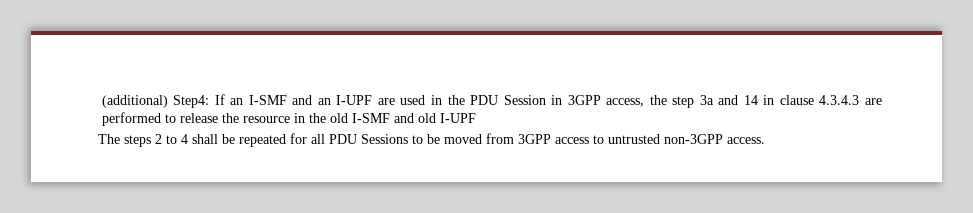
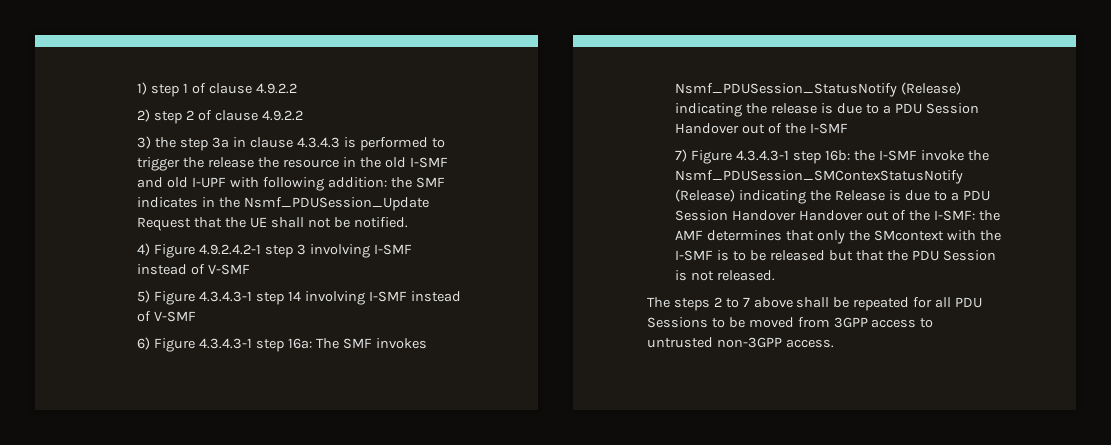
- (additional) Step4: If an I-SMF and an I-UPF are used in the PDU Session in 3GPP access, the step 3a and 14 in clause 4.3.4.3 are performed to release the resource in the old I-SMF and old I-UPF
+ 1) step 1 of clause 4.9.2.2
+ 2) step 2 of clause 4.9.2.2
+ 3) the step 3a in clause 4.3.4.3 is performed to trigger the release the resource in the old I-SMF and old I-UPF with following addition: the SMF indicates in the Nsmf_PDUSession_Update Request that the UE shall not be notified.
+ 4) Figure 4.9.2.4.2-1 step 3 involving I-SMF instead of V-SMF
+ 5) Figure 4.3.4.3-1 step 14 involving I-SMF instead of V-SMF
+ 6) Figure 4.3.4.3-1 step 16a: The SMF invokes Nsmf_PDUSession_StatusNotify (Release) indicating the release is due to a PDU Session Handover out of the I-SMF
+ 7) Figure 4.3.4.3-1 step 16b: the I-SMF invoke the Nsmf_PDUSession_SMContexStatusNotify (Release) indicating the Release is due to a PDU Session Handover Handover out of the I-SMF: the AMF determines that only the SMcontext with the I-SMF is to be released but that the PDU Session is not released.
- The steps 2 to 4 shall be repeated for all PDU Sessions to be moved from 3GPP access to untrusted non-3GPP access.
+ The steps 2 to 7 above shall be repeated for all PDU Sessions to be moved from 3GPP access to untrusted non-3GPP access.

